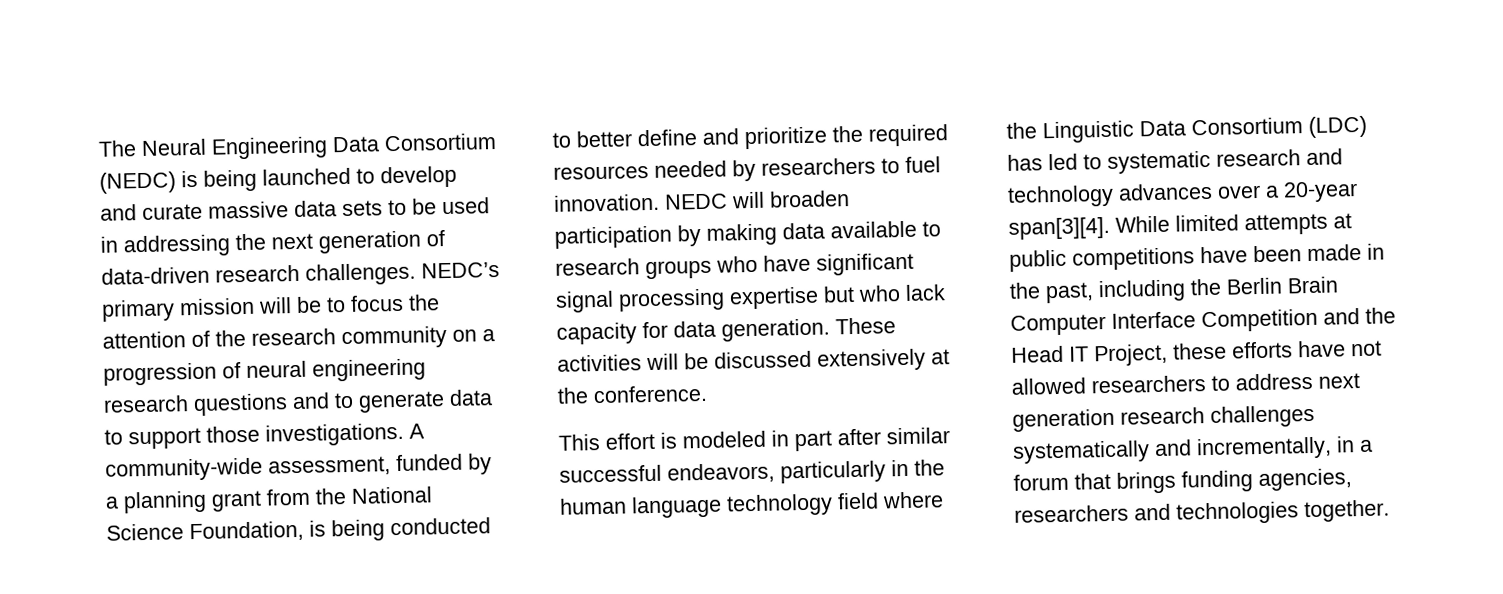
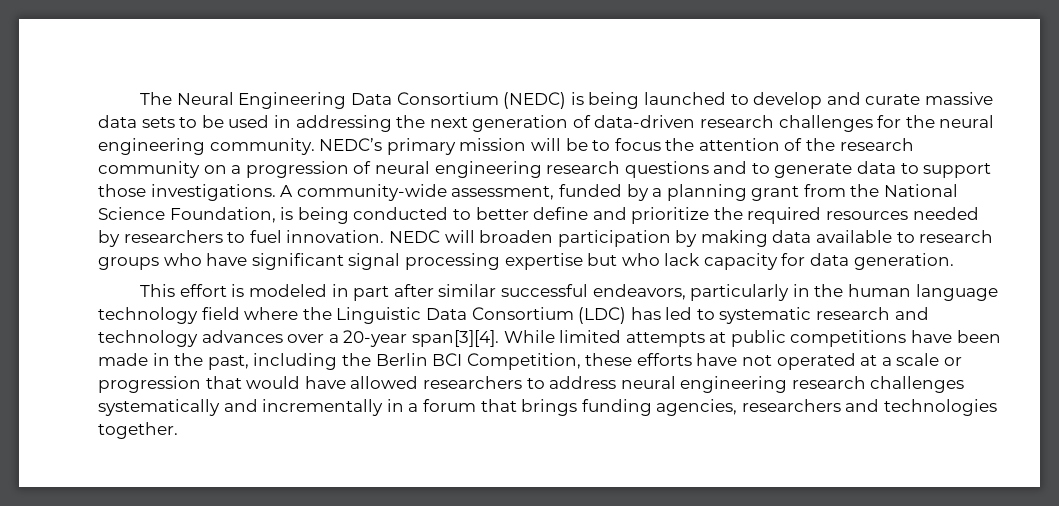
- The Neural Engineering Data Consortium (NEDC) is being launched to develop and curate massive data sets to be used in addressing the next generation of data-driven research challenges.
+ The Neural Engineering Data Consortium (NEDC) is being launched to develop and curate massive data sets to be used in addressing the next generation of data-driven research challenges for the neural engineering community.
- These activities will be discussed extensively at the conference.
- While limited attempts at public competitions have been made in the past, including the Berlin Brain Computer Interface Competition and the Head IT Project, these efforts have not allowed researchers to address next generation research challenges systematically and incrementally, in a forum that brings funding agencies, researchers and technologies together.
+ While limited attempts at public competitions have been made in the past, including the Berlin BCI Competition, these efforts have not operated at a scale or progression that would have allowed researchers to address neural engineering research challenges systematically and incrementally in a forum that brings funding agencies, researchers and technologies together.

